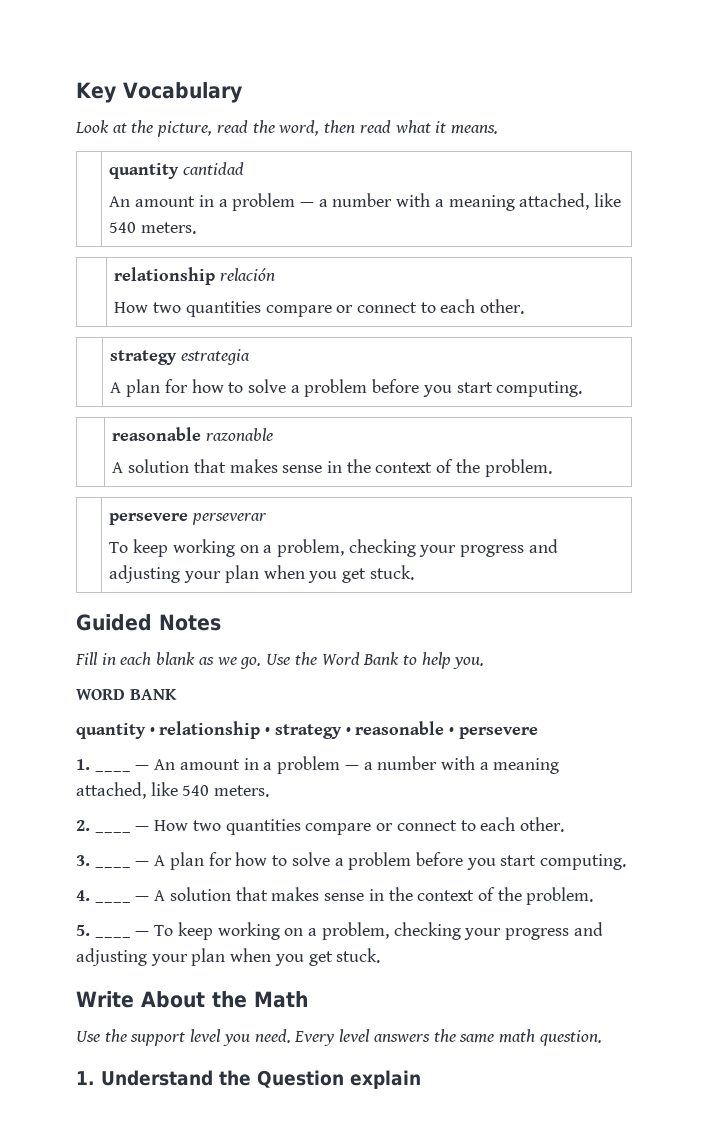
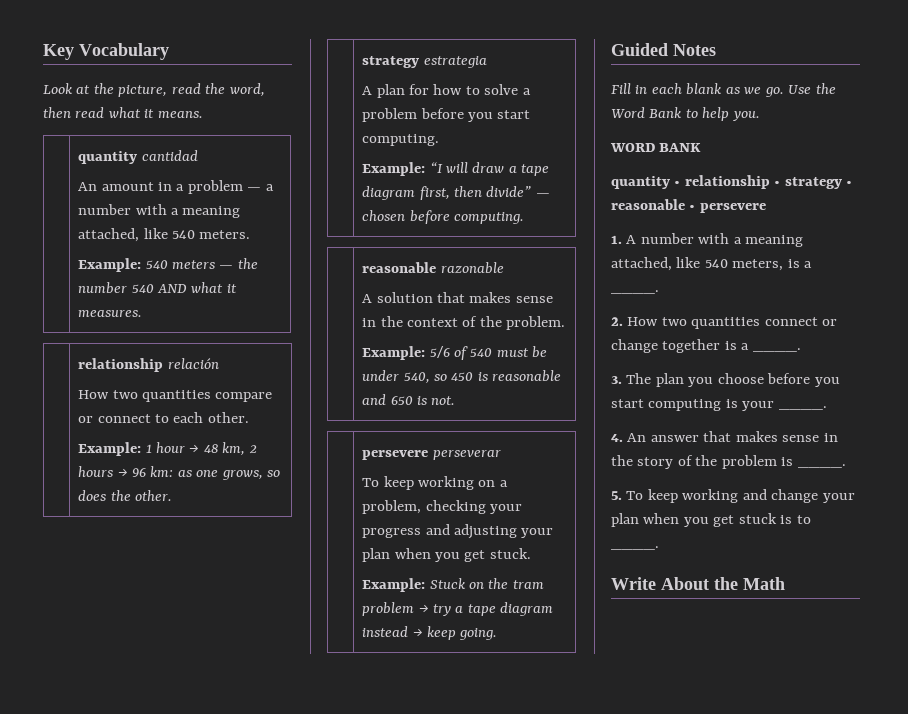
  | quantity cantidad
  An amount in a problem — a number with a meaning attached, like 540 meters.
+ Example: 540 meters — the number 540 AND what it measures.
  | relationship relación
  How two quantities compare or connect to each other.
+ Example: 1 hour → 48 km, 2 hours → 96 km: as one grows, so does the other.
  | strategy estrategia
  A plan for how to solve a problem before you start computing.
+ Example: “I will draw a tape diagram first, then divide” — chosen before computing.
  | reasonable razonable
  A solution that makes sense in the context of the problem.
+ Example: 5/6 of 540 must be under 540, so 450 is reasonable and 650 is not.
  | persevere perseverar
  To keep working on a problem, checking your progress and adjusting your plan when you get stuck.
+ Example: Stuck on the tram problem → try a tape diagram instead → keep going.
- 1. ____ — An amount in a problem — a number with a meaning attached, like 540 meters.
+ 1. A number with a meaning attached, like 540 meters, is a ____.
- 2. ____ — How two quantities compare or connect to each other.
- 3. ____ — A plan for how to solve a problem before you start computing.
- 4. ____ — A solution that makes sense in the context of the problem.
+ 2. How two quantities connect or change together is a ____.
+ 3. The plan you choose before you start computing is your ____.
+ 4. An answer that makes sense in the story of the problem is ____.
- 5. ____ — To keep working on a problem, checking your progress and adjusting your plan when you get stuck.
+ 5. To keep working and change your plan when you get stuck is to ____.
- Use the support level you need. Every level answers the same math question.
- 1. Understand the Question explain

